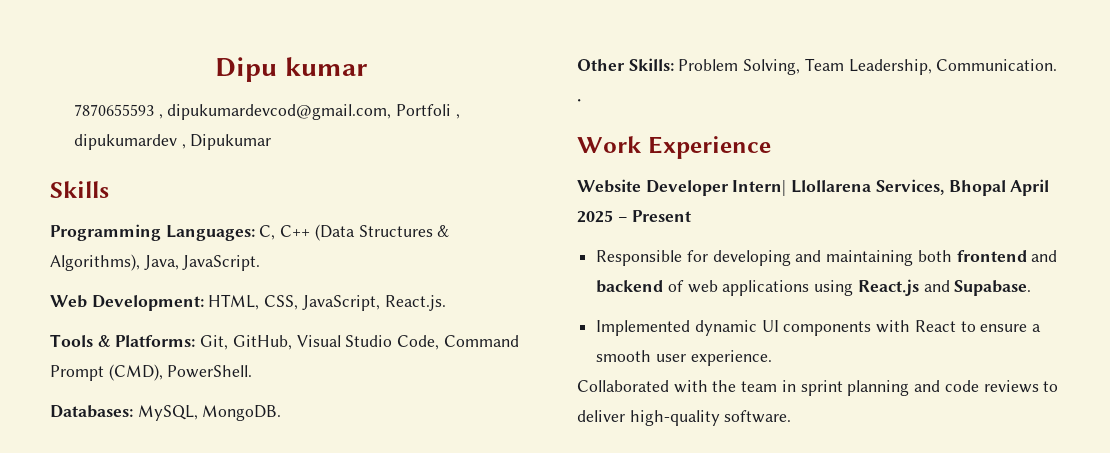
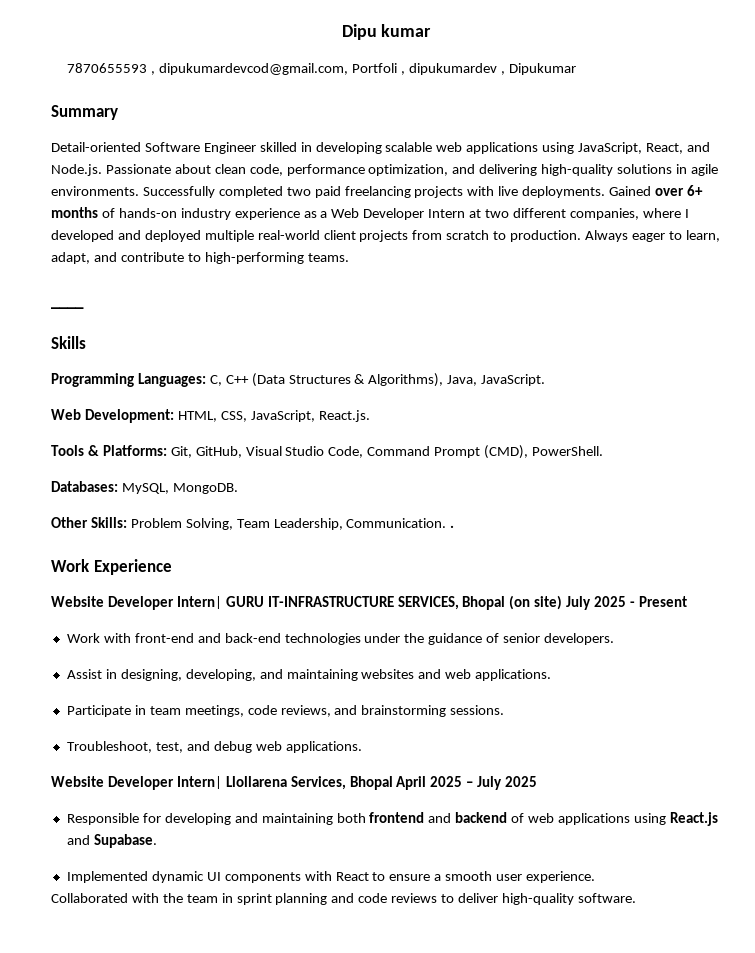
+ Summary
+ Detail-oriented Software Engineer skilled in developing scalable web applications using JavaScript, React, and Node.js. Passionate about clean code, performance optimization, and delivering high-quality solutions in agile environments. Successfully completed two paid freelancing projects with live deployments. Gained over 6+ months of hands-on industry experience as a Web Developer Intern at two different companies, where I developed and deployed multiple real-world client projects from scratch to production. Always eager to learn, adapt, and contribute to high-performing teams.
+ ____
+ Website Developer Intern| GURU IT-INFRASTRUCTURE SERVICES, Bhopal (on site) July 2025 - Present
+ Work with front-end and back-end technologies under the guidance of senior developers.
+ Assist in designing, developing, and maintaining websites and web applications.
+ Participate in team meetings, code reviews, and brainstorming sessions.
+ Troubleshoot, test, and debug web applications.
- Website Developer Intern| Llollarena Services, Bhopal April 2025 – Present
+ Website Developer Intern| Llollarena Services, Bhopal April 2025 – July 2025

